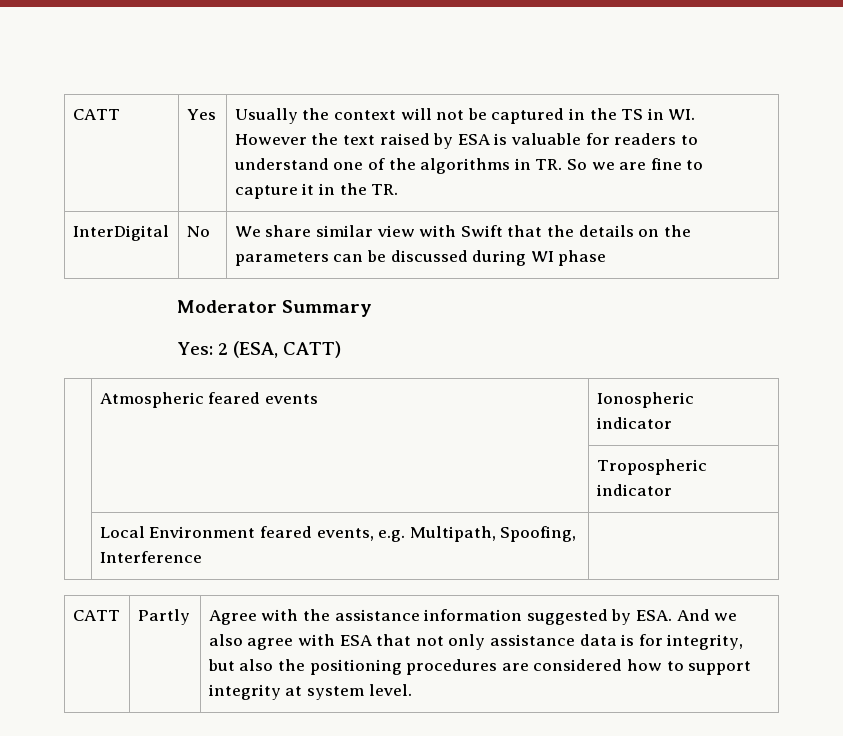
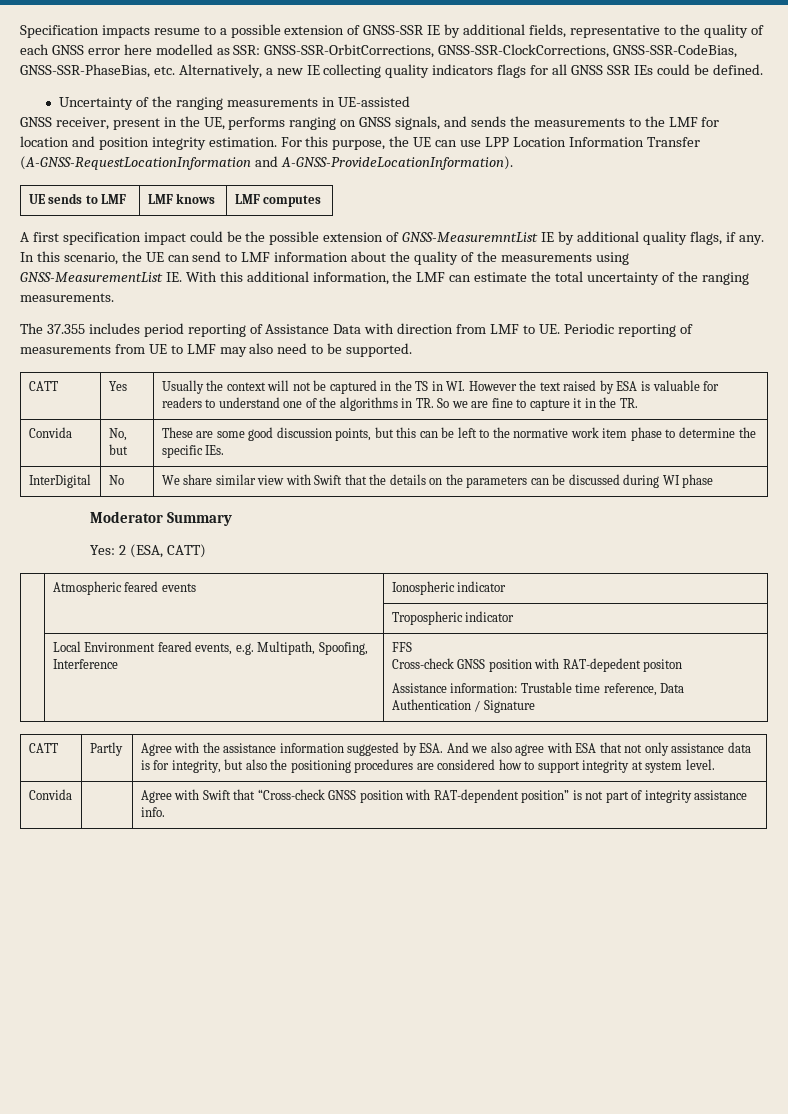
+ Specification impacts resume to a possible extension of GNSS-SSR IE by additional fields, representative to the quality of each GNSS error here modelled as SSR: GNSS-SSR-OrbitCorrections, GNSS-SSR-ClockCorrections, GNSS-SSR-CodeBias, GNSS-SSR-PhaseBias, etc. Alternatively, a new IE collecting quality indicators flags for all GNSS SSR IEs could be defined.
+ Uncertainty of the ranging measurements in UE-assisted
+ GNSS receiver, present in the UE, performs ranging on GNSS signals, and sends the measurements to the LMF for location and position integrity estimation. For this purpose, the UE can use LPP Location Information Transfer (A-GNSS-RequestLocationInformation and A-GNSS-ProvideLocationInformation).
+ UE sends to LMF | LMF knows | LMF computes
+ A first specification impact could be the possible extension of GNSS-MeasuremntList IE by additional quality flags, if any. In this scenario, the UE can send to LMF information about the quality of the measurements using GNSS-MeasurementList IE. With this additional information, the LMF can estimate the total uncertainty of the ranging measurements.
+ The 37.355 includes period reporting of Assistance Data with direction from LMF to UE. Periodic reporting of measurements from UE to LMF may also need to be supported.
+ Convida | No, but | These are some good discussion points, but this can be left to the normative work item phase to determine the specific IEs.
- | Local Environment feared events, e.g. Multipath, Spoofing, Interference |
+ | Local Environment feared events, e.g. Multipath, Spoofing, Interference | FFS
+ Cross-check GNSS position with RAT-depedent positon
+ Assistance information: Trustable time reference, Data Authentication / Signature
+ Convida | | Agree with Swift that “Cross-check GNSS position with RAT-dependent position” is not part of integrity assistance info.

